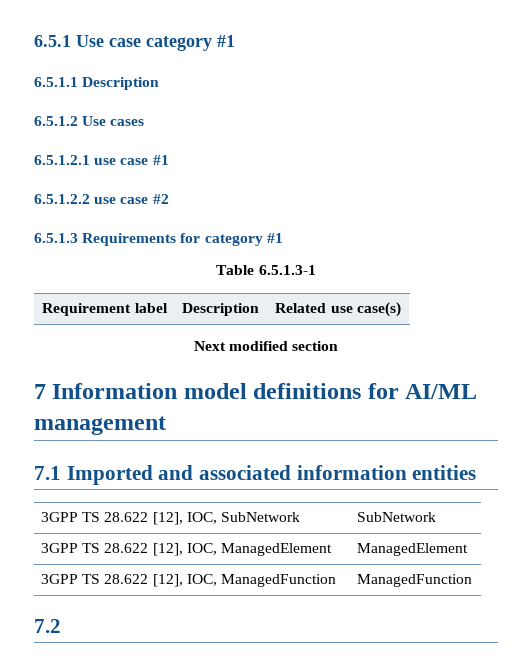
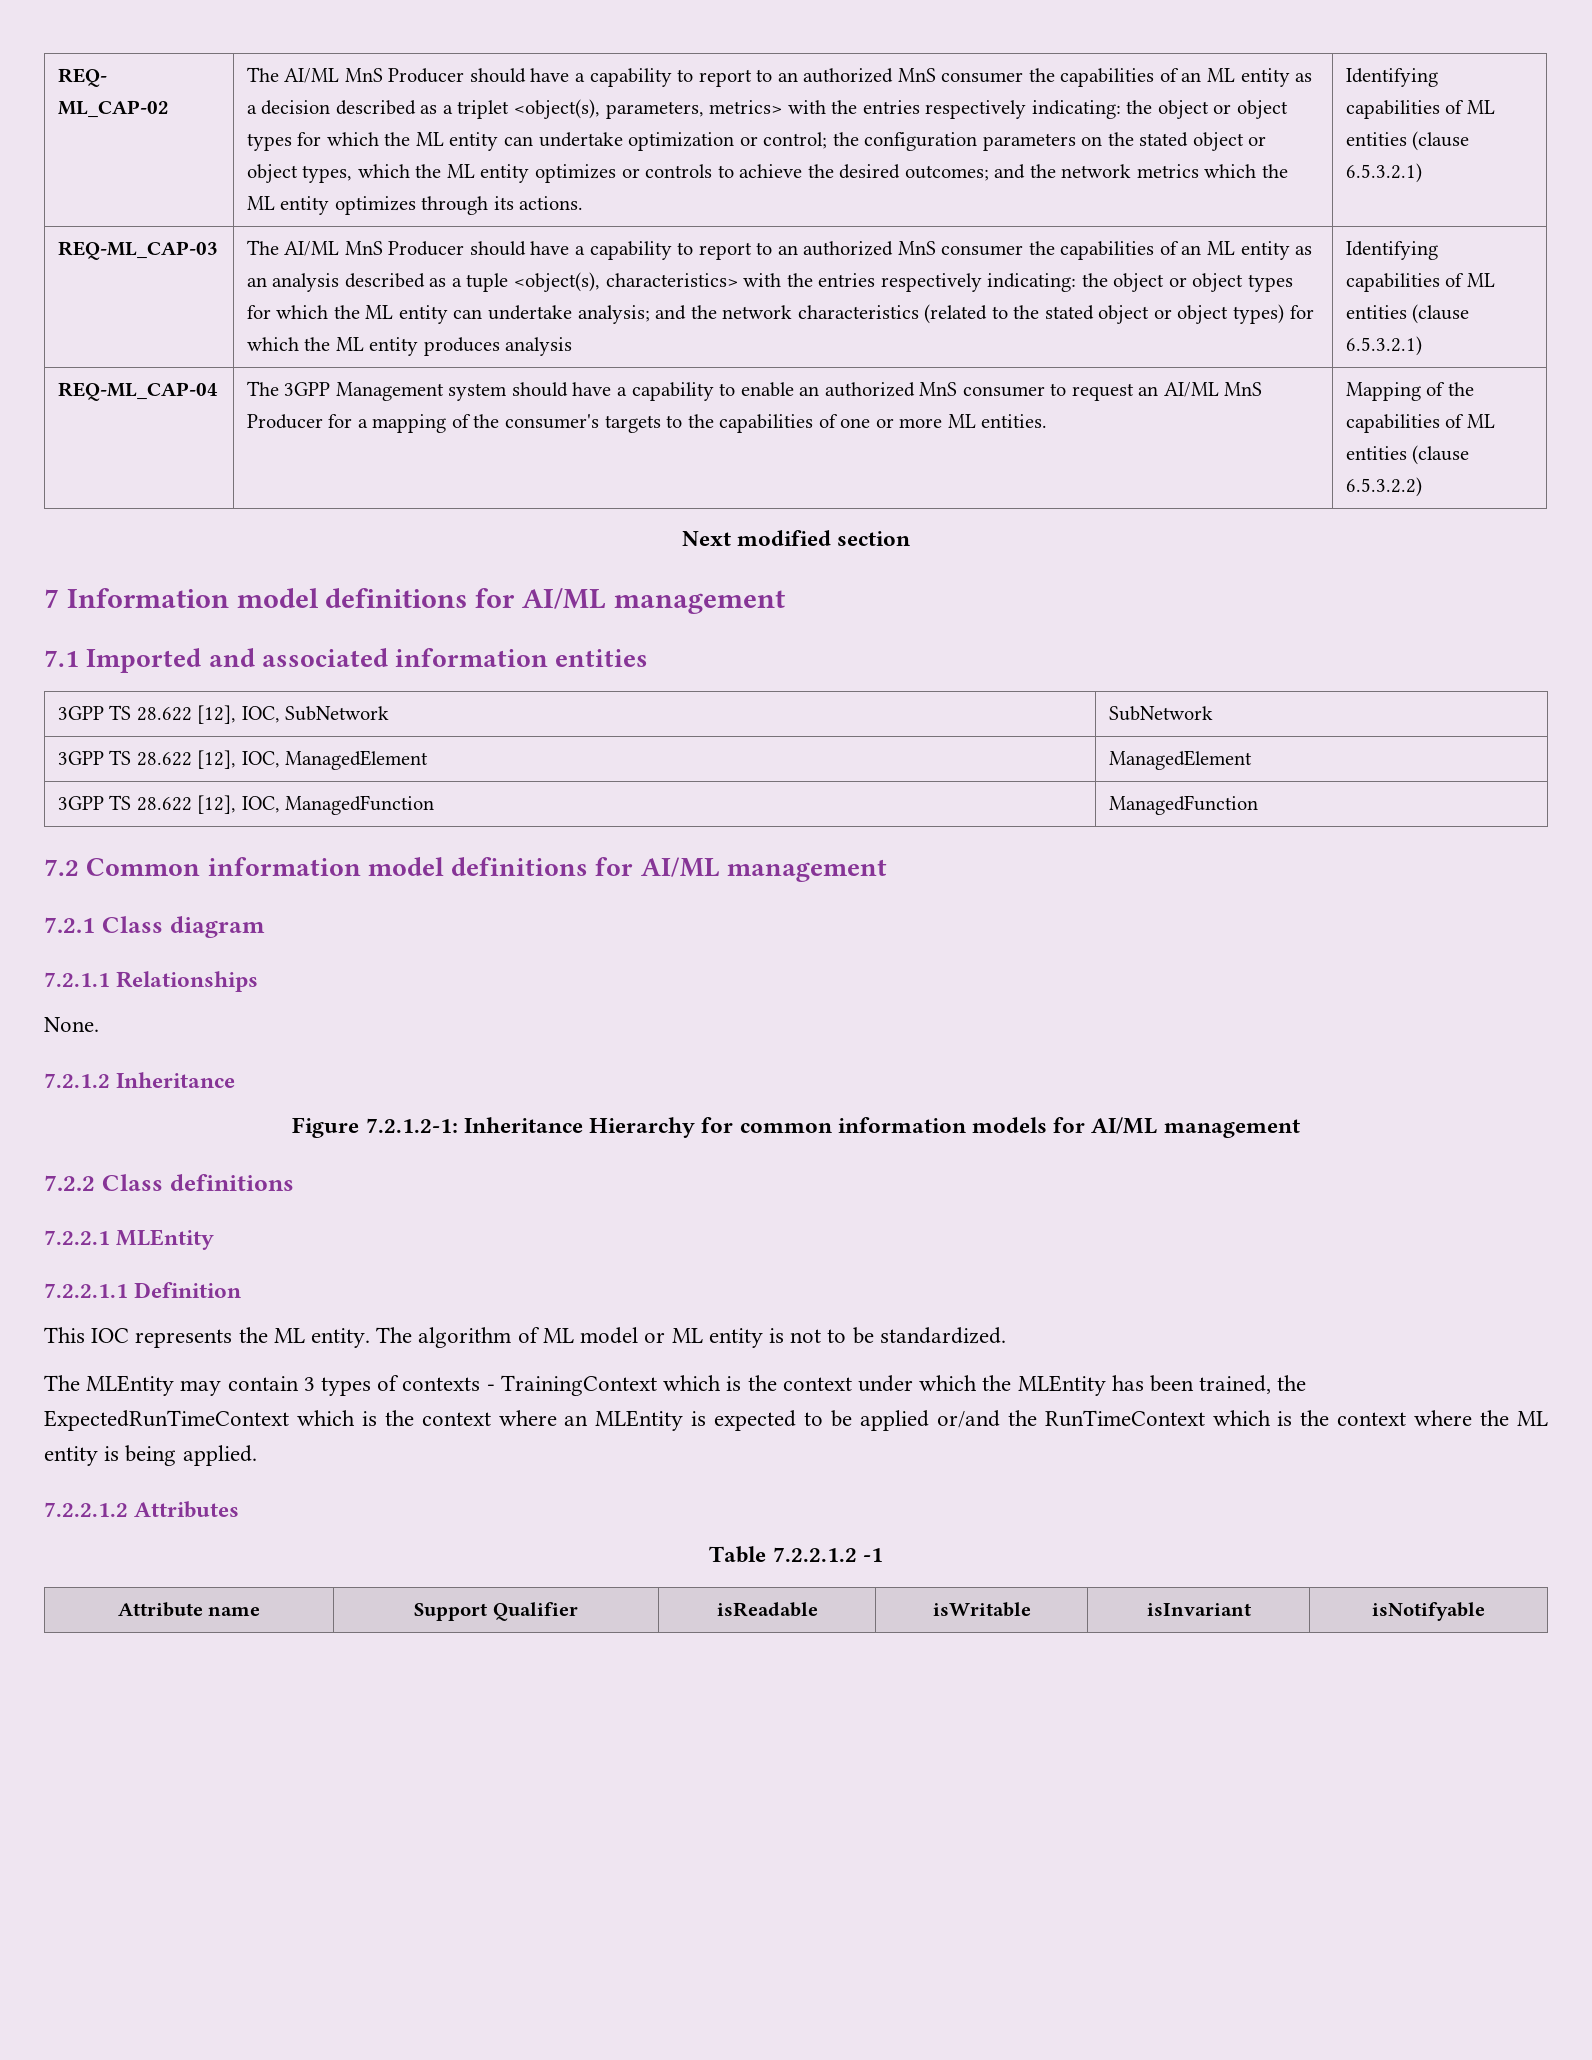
- 6.5.1 Use case category #1
- 6.5.1.1 Description
- 6.5.1.2 Use cases
- 6.5.1.2.1 use case #1
- 6.5.1.2.2 use case #2
- 6.5.1.3 Requirements for category #1
- Table 6.5.1.3-1
- Requirement label | Description | Related use case(s)
+ REQ- ML_CAP-02 | The AI/ML MnS Producer should have a capability to report to an authorized MnS consumer the capabilities of an ML entity as a decision described as a triplet <object(s), parameters, metrics> with the entries respectively indicating: the object or object types for which the ML entity can undertake optimization or control; the configuration parameters on the stated object or object types, which the ML entity optimizes or controls to achieve the desired outcomes; and the network metrics which the ML entity optimizes through its actions. | Identifying capabilities of ML entities (clause 6.5.3.2.1)
+ REQ-ML_CAP-03 | The AI/ML MnS Producer should have a capability to report to an authorized MnS consumer the capabilities of an ML entity as an analysis described as a tuple <object(s), characteristics> with the entries respectively indicating: the object or object types for which the ML entity can undertake analysis; and the network characteristics (related to the stated object or object types) for which the ML entity produces analysis | Identifying capabilities of ML entities (clause 6.5.3.2.1)
+ REQ-ML_CAP-04 | The 3GPP Management system should have a capability to enable an authorized MnS consumer to request an AI/ML MnS Producer for a mapping of the consumer's targets to the capabilities of one or more ML entities. | Mapping of the capabilities of ML entities (clause 6.5.3.2.2)
- 7.2
+ 7.2 Common information model definitions for AI/ML management
+ 7.2.1 Class diagram
+ 7.2.1.1 Relationships
+ None.
+ 7.2.1.2 Inheritance
+ Figure 7.2.1.2-1: Inheritance Hierarchy for common information models for AI/ML management
+ 7.2.2 Class definitions
+ 7.2.2.1 MLEntity
+ 7.2.2.1.1 Definition
+ This IOC represents the ML entity. The algorithm of ML model or ML entity is not to be standardized.
+ The MLEntity may contain 3 types of contexts - TrainingContext which is the context under which the MLEntity has been trained, the ExpectedRunTimeContext which is the context where an MLEntity is expected to be applied or/and the RunTimeContext which is the context where the ML entity is being applied.
+ 7.2.2.1.2 Attributes
+ Table 7.2.2.1.2 -1
+ Attribute name | Support Qualifier | isReadable | isWritable | isInvariant | isNotifyable

